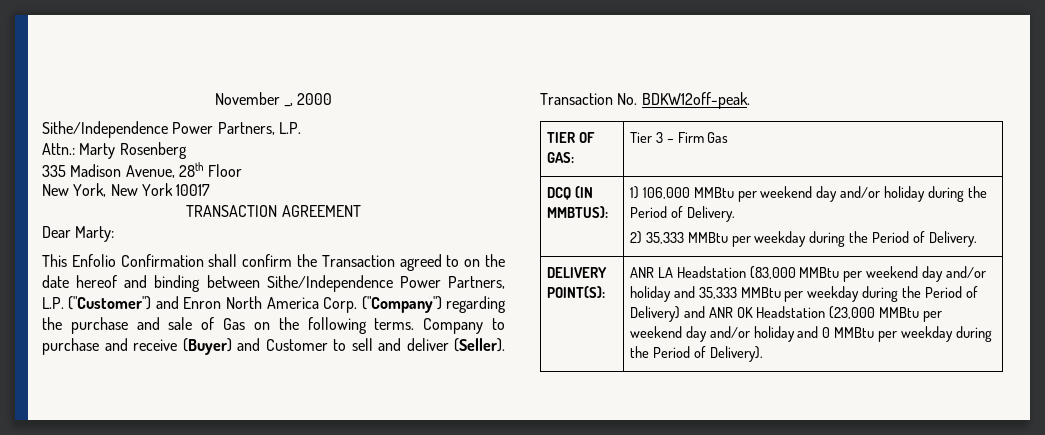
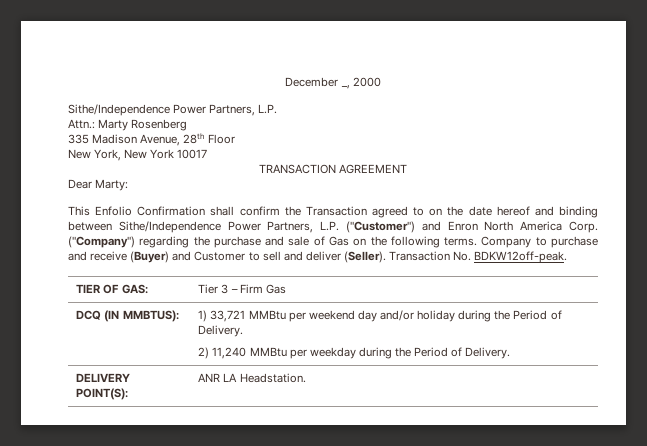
- November _, 2000
+ December _, 2000
- DCQ (IN MMBTUS): | 1) 106,000 MMBtu per weekend day and/or holiday during the Period of Delivery.
- 2) 35,333 MMBtu per weekday during the Period of Delivery.
+ DCQ (IN MMBTUS): | 1) 33,721 MMBtu per weekend day and/or holiday during the Period of Delivery.
+ 2) 11,240 MMBtu per weekday during the Period of Delivery.
- ANR LA Headstation (83,000 MMBtu per weekend day and/or holiday and 35,333 MMBtu per weekday during the Period of Delivery) and ANR OK Headstation (23,000 MMBtu per weekend day and/or holiday and 0 MMBtu per weekday during the Period of Delivery).
+ ANR LA Headstation.

